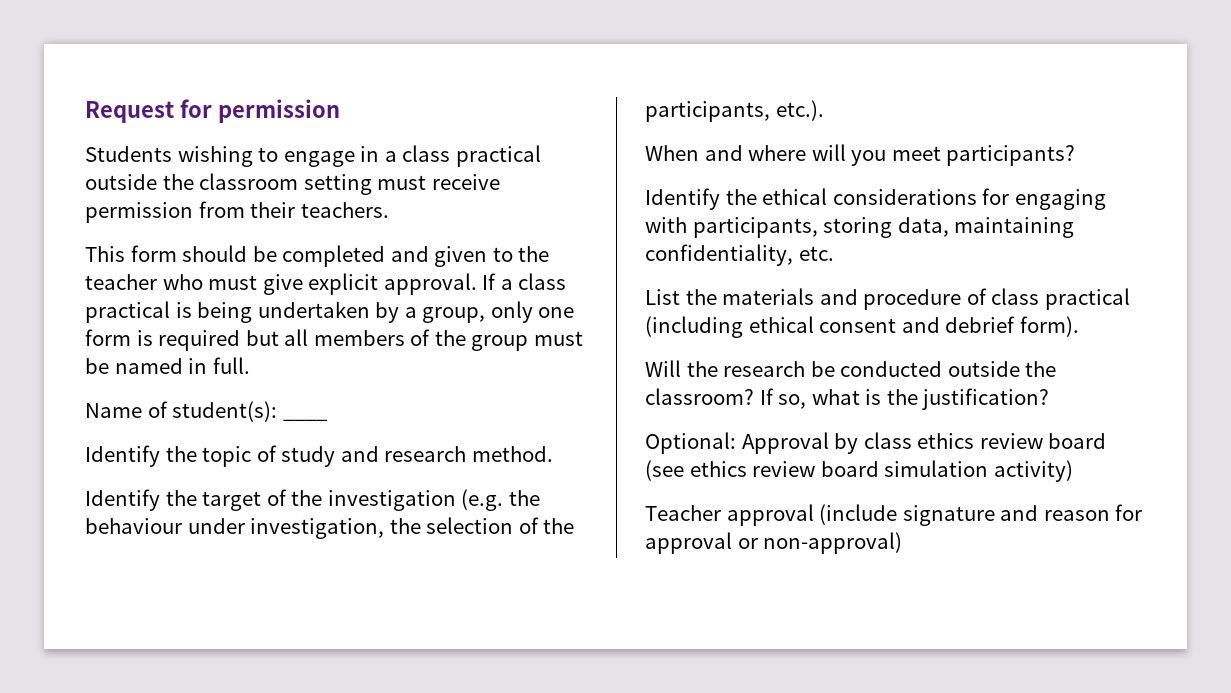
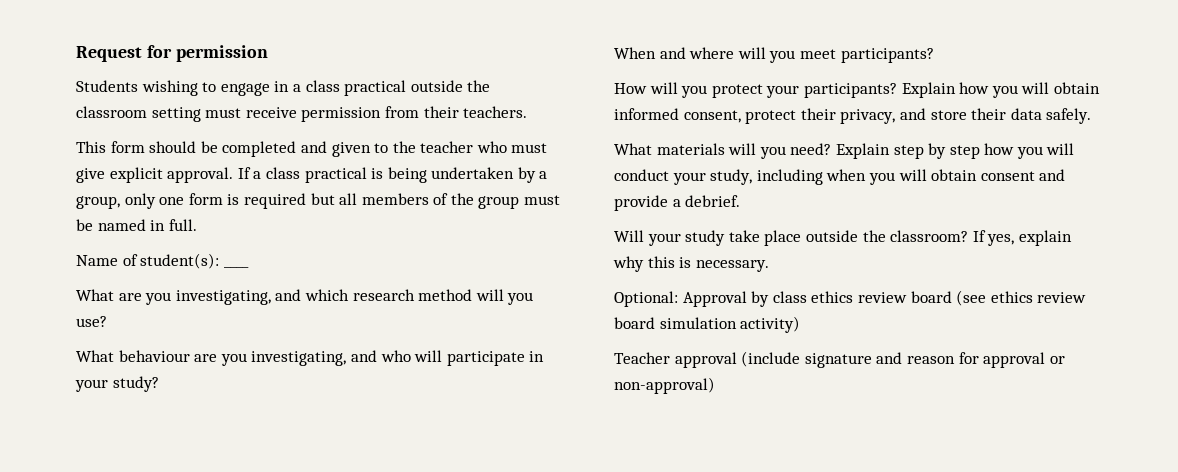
- Identify the topic of study and research method.
- Identify the target of the investigation (e.g. the behaviour under investigation, the selection of the participants, etc.).
+ What are you investigating, and which research method will you use?
+ What behaviour are you investigating, and who will participate in your study?
- Identify the ethical considerations for engaging with participants, storing data, maintaining confidentiality, etc.
- List the materials and procedure of class practical (including ethical consent and debrief form).
- Will the research be conducted outside the classroom? If so, what is the justification?
+ How will you protect your participants? Explain how you will obtain informed consent, protect their privacy, and store their data safely.
+ What materials will you need? Explain step by step how you will conduct your study, including when you will obtain consent and provide a debrief.
+ Will your study take place outside the classroom? If yes, explain why this is necessary.

